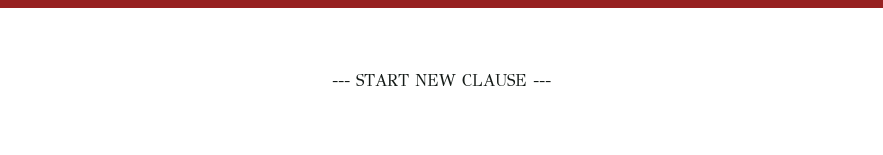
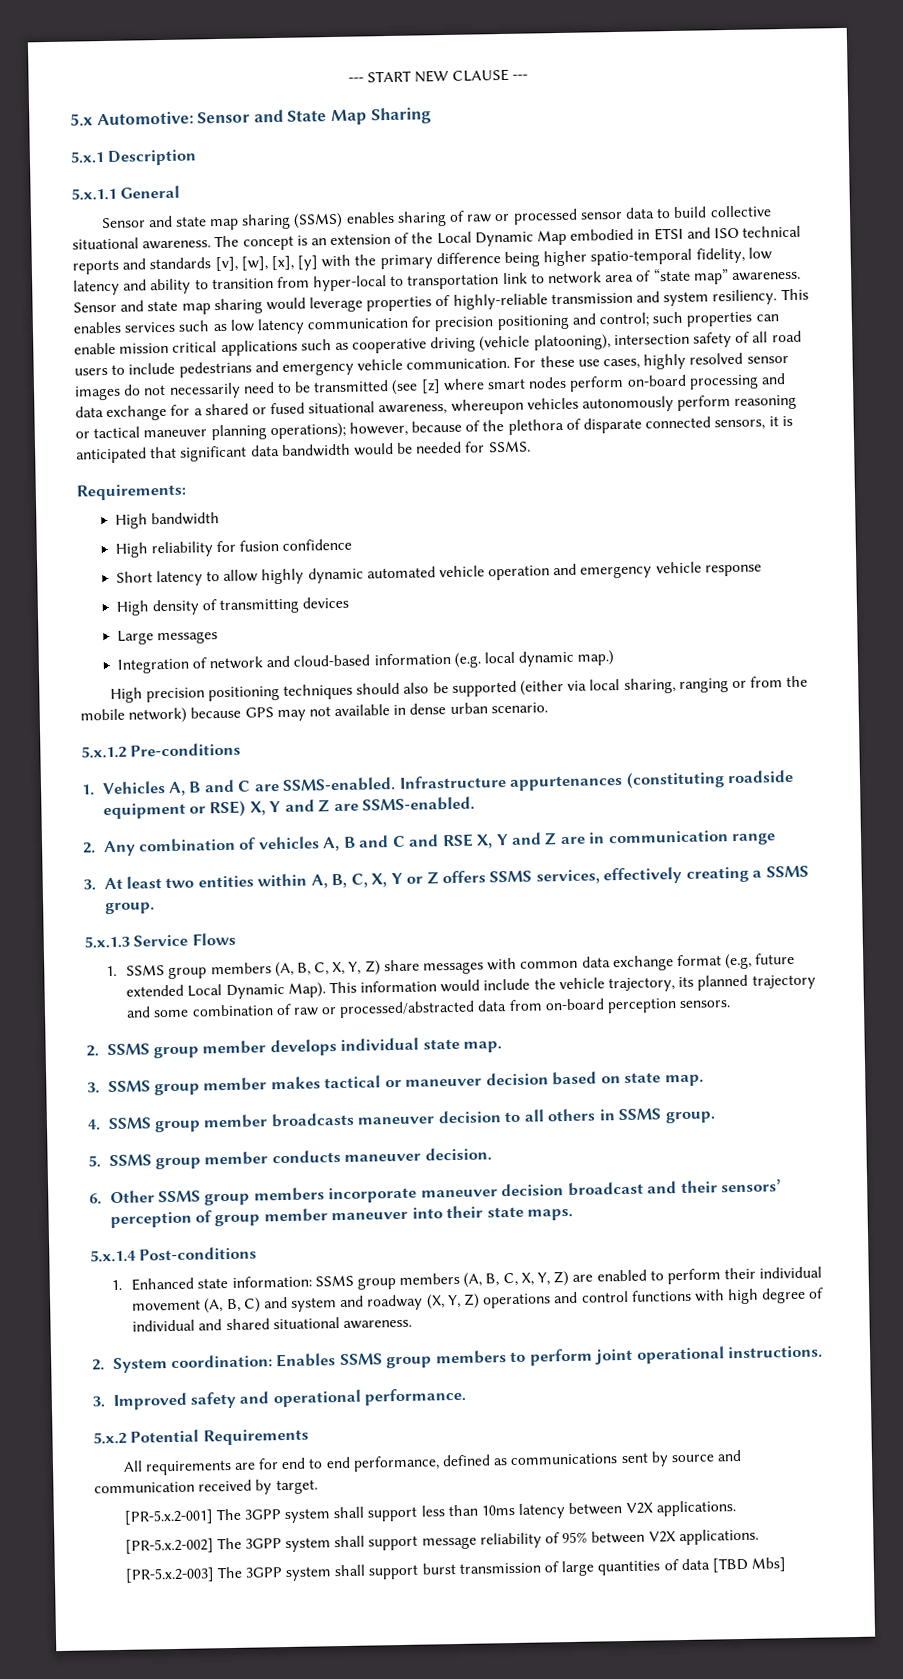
+ 5.x Automotive: Sensor and State Map Sharing
+ 5.x.1 Description
+ 5.x.1.1 General
+ Sensor and state map sharing (SSMS) enables sharing of raw or processed sensor data to build collective situational awareness. The concept is an extension of the Local Dynamic Map embodied in ETSI and ISO technical reports and standards [v], [w], [x], [y] with the primary difference being higher spatio-temporal fidelity, low latency and ability to transition from hyper-local to transportation link to network area of “state map” awareness. Sensor and state map sharing would leverage properties of highly-reliable transmission and system resiliency. This enables services such as low latency communication for precision positioning and control; such properties can enable mission critical applications such as cooperative driving (vehicle platooning), intersection safety of all road users to include pedestrians and emergency vehicle communication. For these use cases, highly resolved sensor images do not necessarily need to be transmitted (see [z] where smart nodes perform on-board processing and data exchange for a shared or fused situational awareness, whereupon vehicles autonomously perform reasoning or tactical maneuver planning operations); however, because of the plethora of disparate connected sensors, it is anticipated that significant data bandwidth would be needed for SSMS.
+ Requirements:
+ High bandwidth
+ High reliability for fusion confidence
+ Short latency to allow highly dynamic automated vehicle operation and emergency vehicle response
+ High density of transmitting devices
+ Large messages
+ Integration of network and cloud-based information (e.g. local dynamic map.)
+ High precision positioning techniques should also be supported (either via local sharing, ranging or from the mobile network) because GPS may not available in dense urban scenario.
+ 5.x.1.2 Pre-conditions
+ 1. Vehicles A, B and C are SSMS-enabled. Infrastructure appurtenances (constituting roadside equipment or RSE) X, Y and Z are SSMS-enabled.
+ 2. Any combination of vehicles A, B and C and RSE X, Y and Z are in communication range
+ 3. At least two entities within A, B, C, X, Y or Z offers SSMS services, effectively creating a SSMS group.
+ 5.x.1.3 Service Flows
+ 1. SSMS group members (A, B, C, X, Y, Z) share messages with common data exchange format (e.g, future extended Local Dynamic Map). This information would include the vehicle trajectory, its planned trajectory and some combination of raw or processed/abstracted data from on-board perception sensors.
+ 2. SSMS group member develops individual state map.
+ 3. SSMS group member makes tactical or maneuver decision based on state map.
+ 4. SSMS group member broadcasts maneuver decision to all others in SSMS group.
+ 5. SSMS group member conducts maneuver decision.
+ 6. Other SSMS group members incorporate maneuver decision broadcast and their sensors’ perception of group member maneuver into their state maps.
+ 5.x.1.4 Post-conditions
+ 1. Enhanced state information: SSMS group members (A, B, C, X, Y, Z) are enabled to perform their individual movement (A, B, C) and system and roadway (X, Y, Z) operations and control functions with high degree of individual and shared situational awareness.
+ 2. System coordination: Enables SSMS group members to perform joint operational instructions.
+ 3. Improved safety and operational performance.
+ 5.x.2 Potential Requirements
+ All requirements are for end to end performance, defined as communications sent by source and communication received by target.
+ [PR-5.x.2-001] The 3GPP system shall support less than 10ms latency between V2X applications.
+ [PR-5.x.2-002] The 3GPP system shall support message reliability of 95% between V2X applications.
+ [PR-5.x.2-003] The 3GPP system shall support burst transmission of large quantities of data [TBD Mbs]

